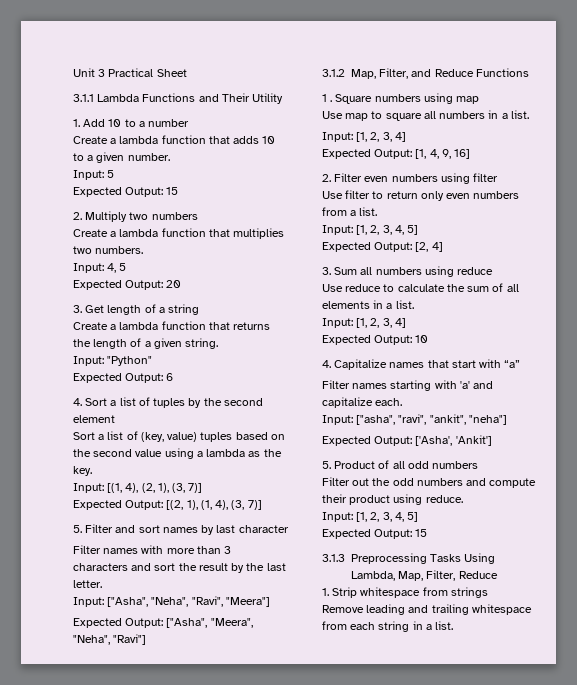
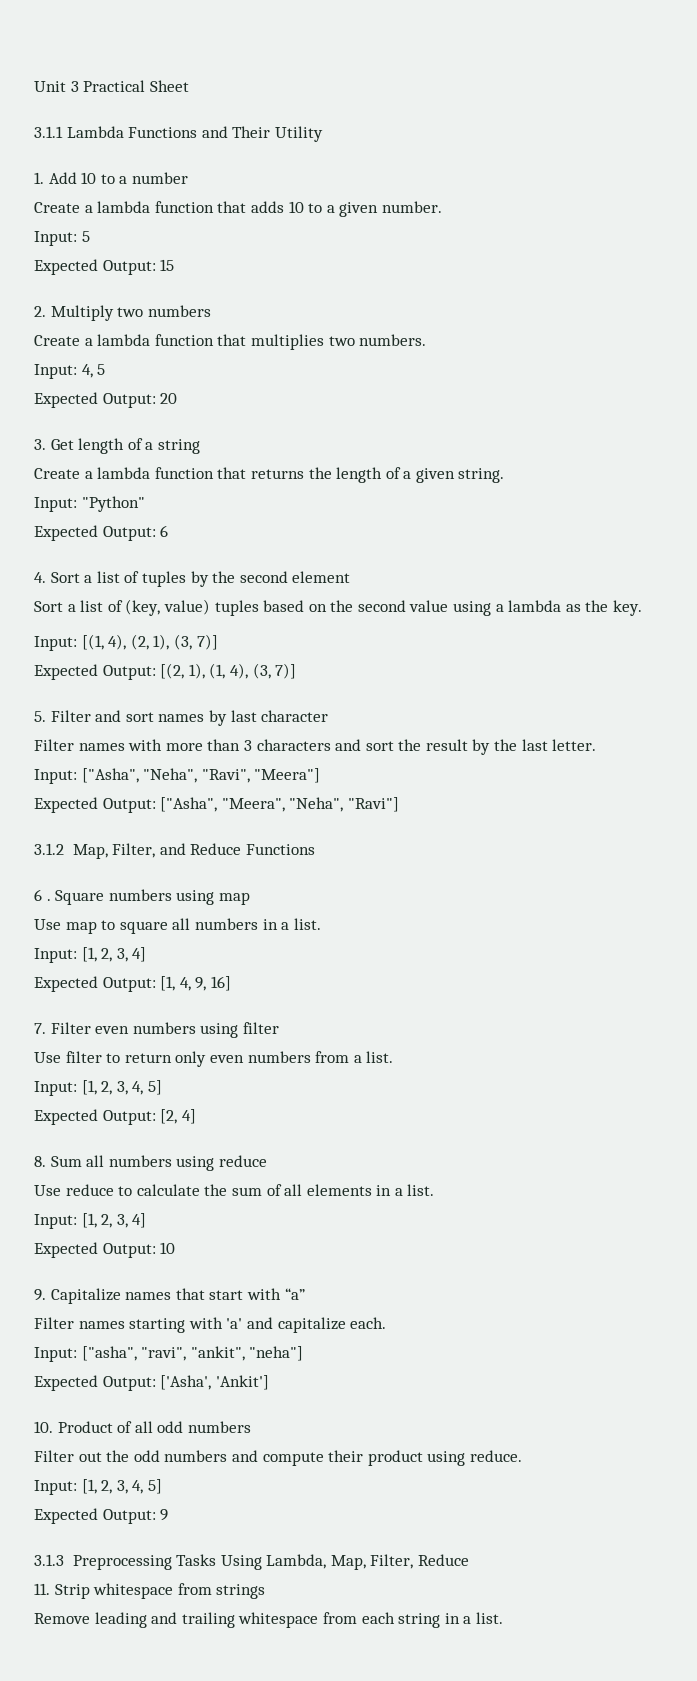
- 1 .
+ 6 .
- 2. Filter even numbers using filter
+ 7. Filter even numbers using filter
- 3. Sum all numbers using reduce
+ 8. Sum all numbers using reduce
- 4. Capitalize names that start with “a”
+ 9. Capitalize names that start with “a”
- 5. Product of all odd numbers
+ 10. Product of all odd numbers
  Filter out the odd numbers and compute their product using reduce.
  Input: [1, 2, 3, 4, 5]
- Expected Output: 15
+ Expected Output: 9
- 1. Strip whitespace from strings
+ 11. Strip whitespace from strings

